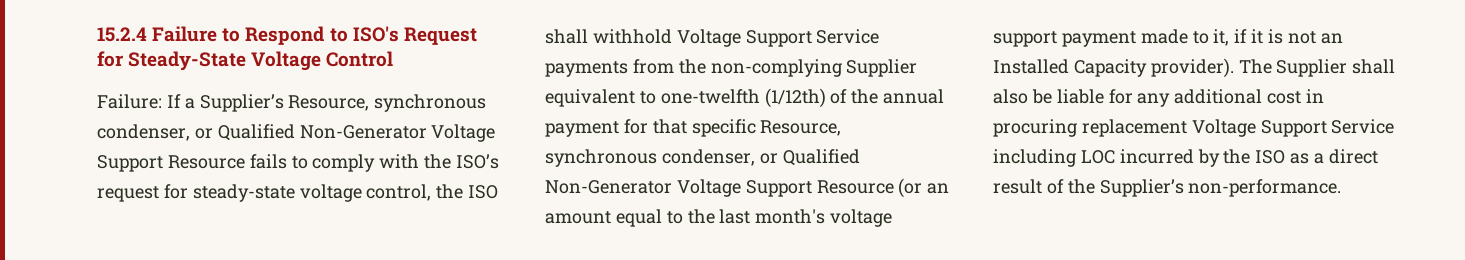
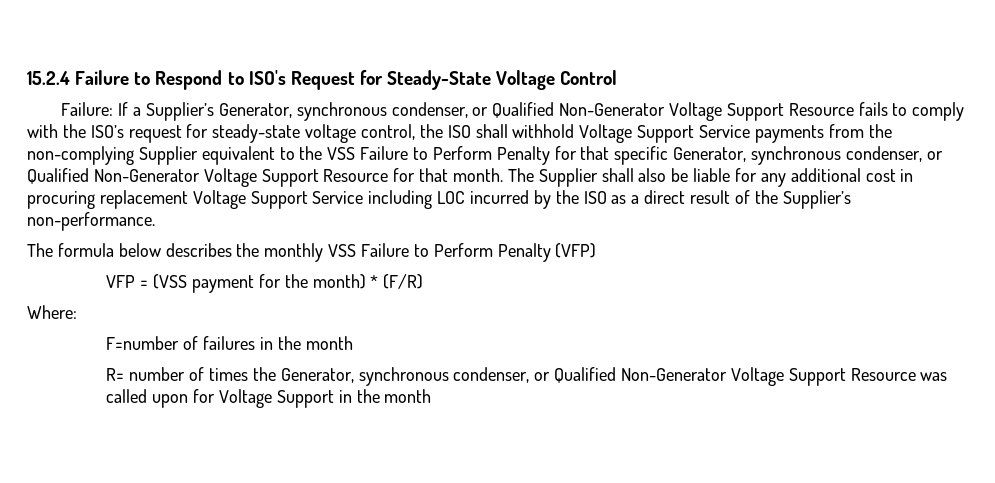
- Failure: If a Supplier’s Resource, synchronous condenser, or Qualified Non-Generator Voltage Support Resource fails to comply with the ISO’s request for steady-state voltage control, the ISO shall withhold Voltage Support Service payments from the non-complying Supplier equivalent to one-twelfth (1/12th) of the annual payment for that specific Resource, synchronous condenser, or Qualified Non-Generator Voltage Support Resource (or an amount equal to the last month's voltage support payment made to it, if it is not an Installed Capacity provider).
+ Failure: If a Supplier’s Generator, synchronous condenser, or Qualified Non-Generator Voltage Support Resource fails to comply with the ISO’s request for steady-state voltage control, the ISO shall withhold Voltage Support Service payments from the non-complying Supplier equivalent to the VSS Failure to Perform Penalty for that specific Generator, synchronous condenser, or Qualified Non-Generator Voltage Support Resource for that month.
+ The formula below describes the monthly VSS Failure to Perform Penalty (VFP)
+ VFP = (VSS payment for the month) * (F/R)
+ Where:
+ F=number of failures in the month
+ R= number of times the Generator, synchronous condenser, or Qualified Non-Generator Voltage Support Resource was called upon for Voltage Support in the month

